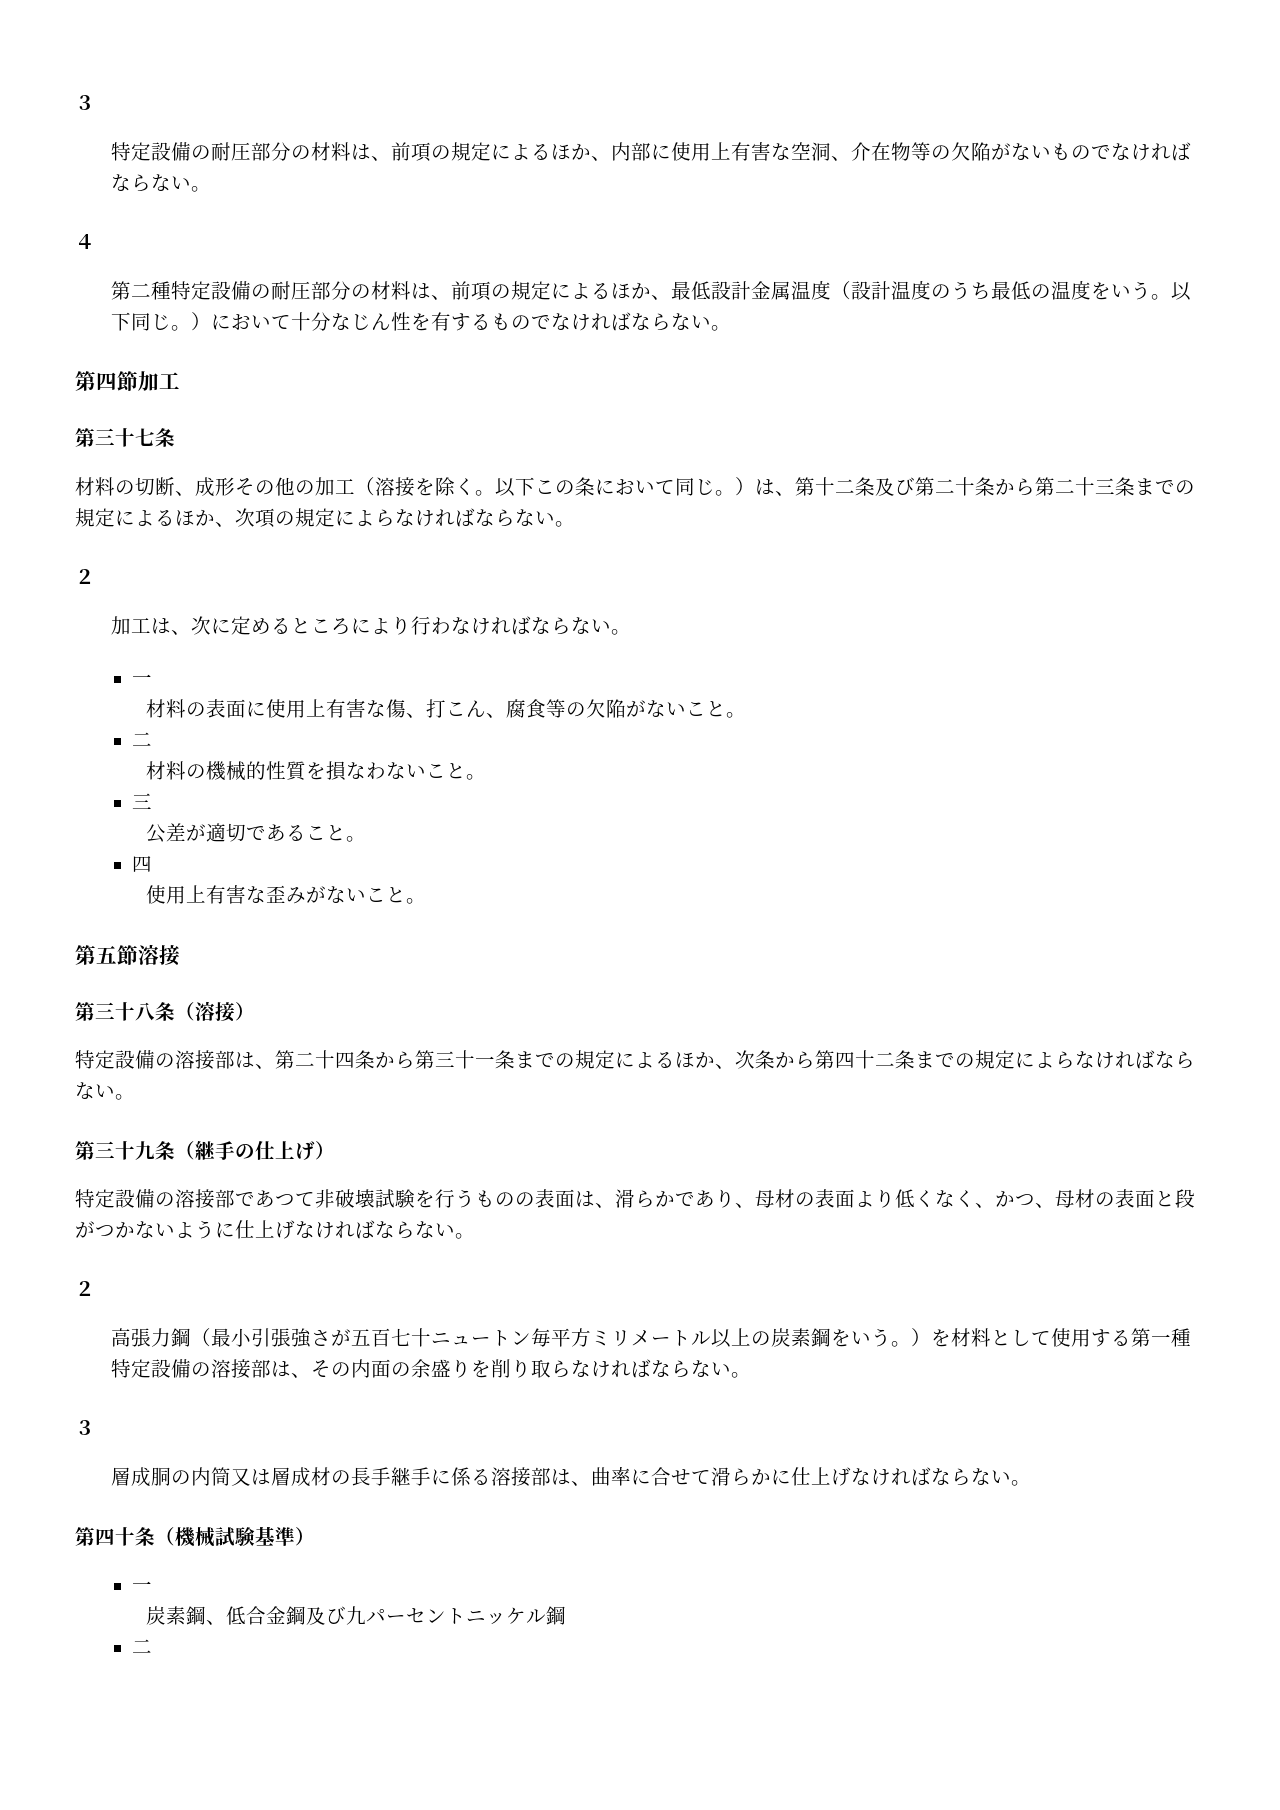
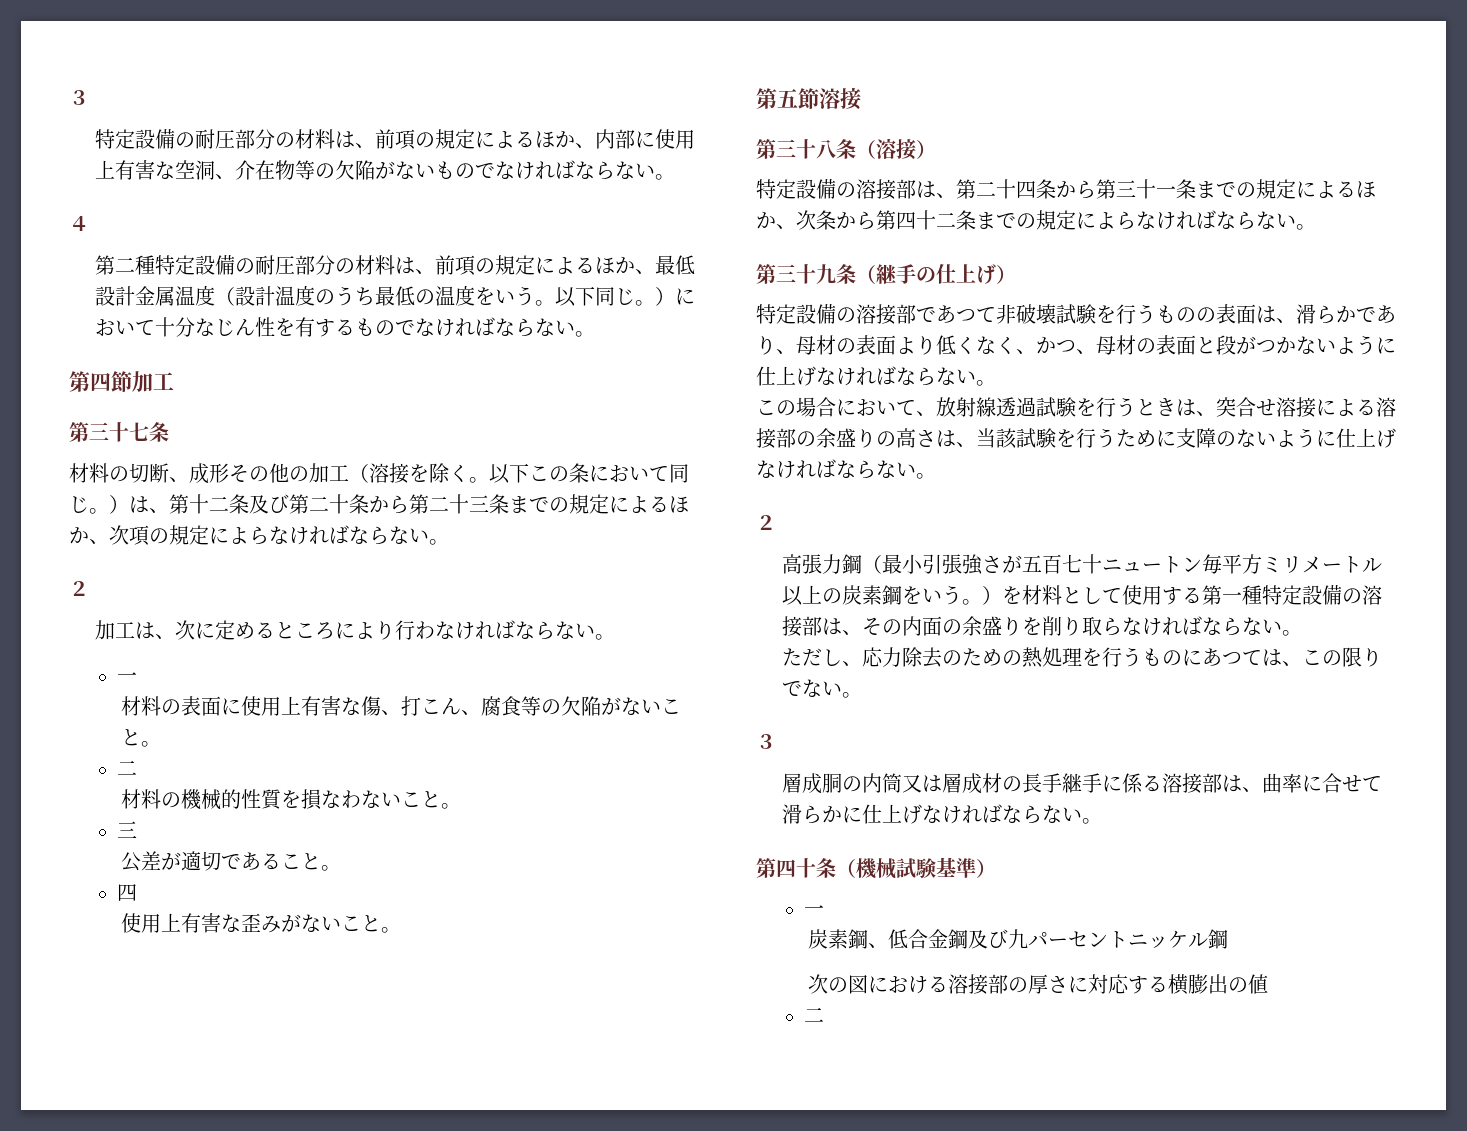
+ この場合において、放射線透過試験を行うときは、突合せ溶接による溶接部の余盛りの高さは、当該試験を行うために支障のないように仕上げなければならない。
+ ただし、応力除去のための熱処理を行うものにあつては、この限りでない。
+ 次の図における溶接部の厚さに対応する横膨出の値

